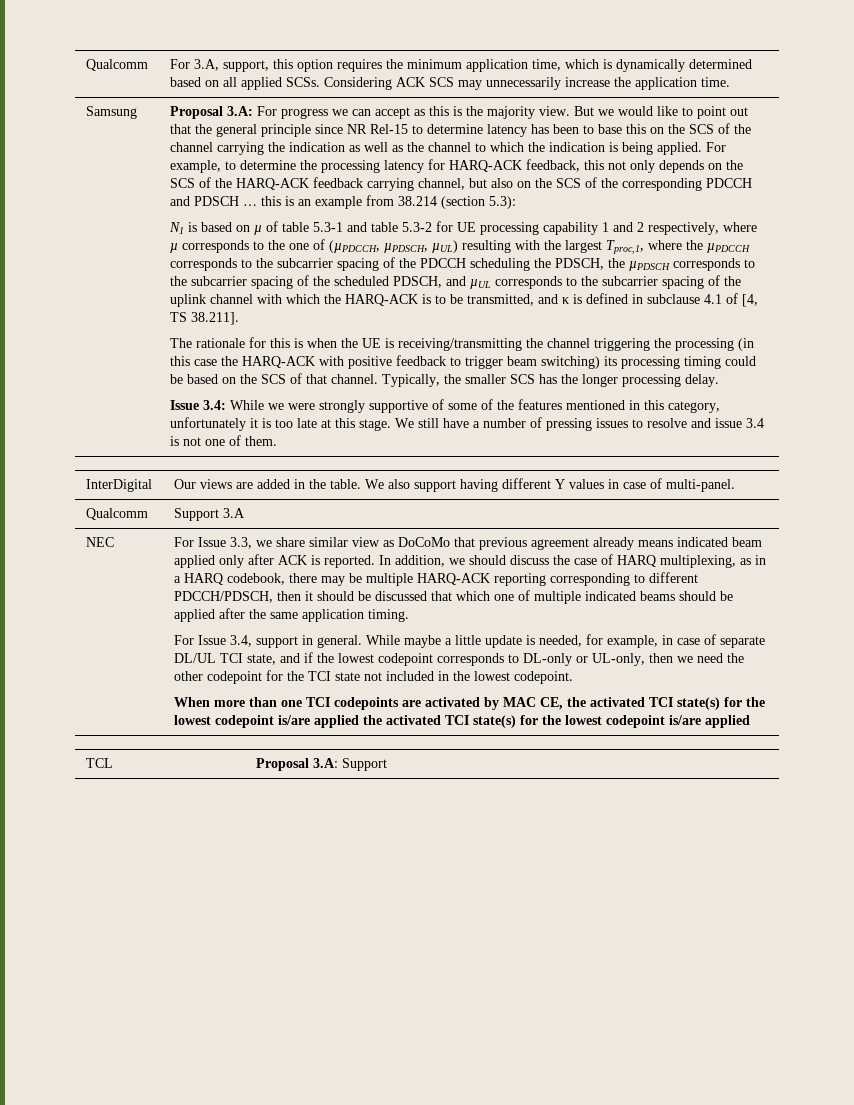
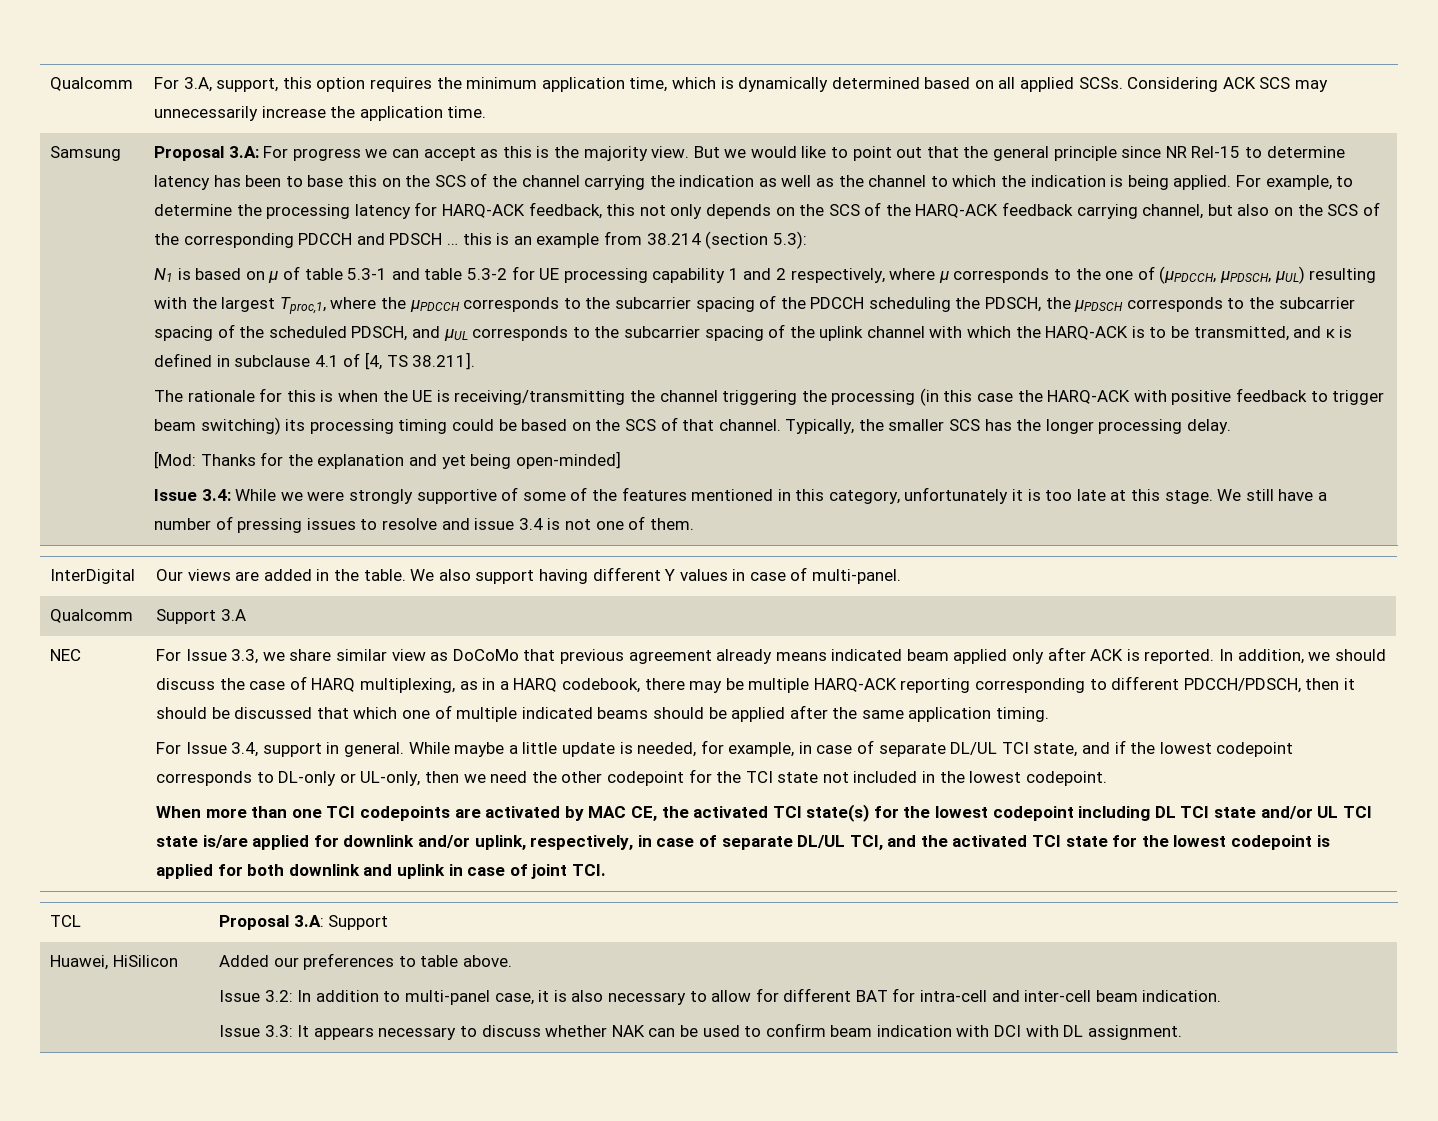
+ [Mod: Thanks for the explanation and yet being open-minded]
- When more than one TCI codepoints are activated by MAC CE, the activated TCI state(s) for the lowest codepoint is/are applied the activated TCI state(s) for the lowest codepoint is/are applied
+ When more than one TCI codepoints are activated by MAC CE, the activated TCI state(s) for the lowest codepoint including DL TCI state and/or UL TCI state is/are applied for downlink and/or uplink, respectively, in case of separate DL/UL TCI, and the activated TCI state for the lowest codepoint is applied for both downlink and uplink in case of joint TCI.
  TCL | Proposal 3.A: Support
+ Huawei, HiSilicon | Added our preferences to table above.
+ Issue 3.2: In addition to multi-panel case, it is also necessary to allow for different BAT for intra-cell and inter-cell beam indication.
+ Issue 3.3: It appears necessary to discuss whether NAK can be used to confirm beam indication with DCI with DL assignment.

